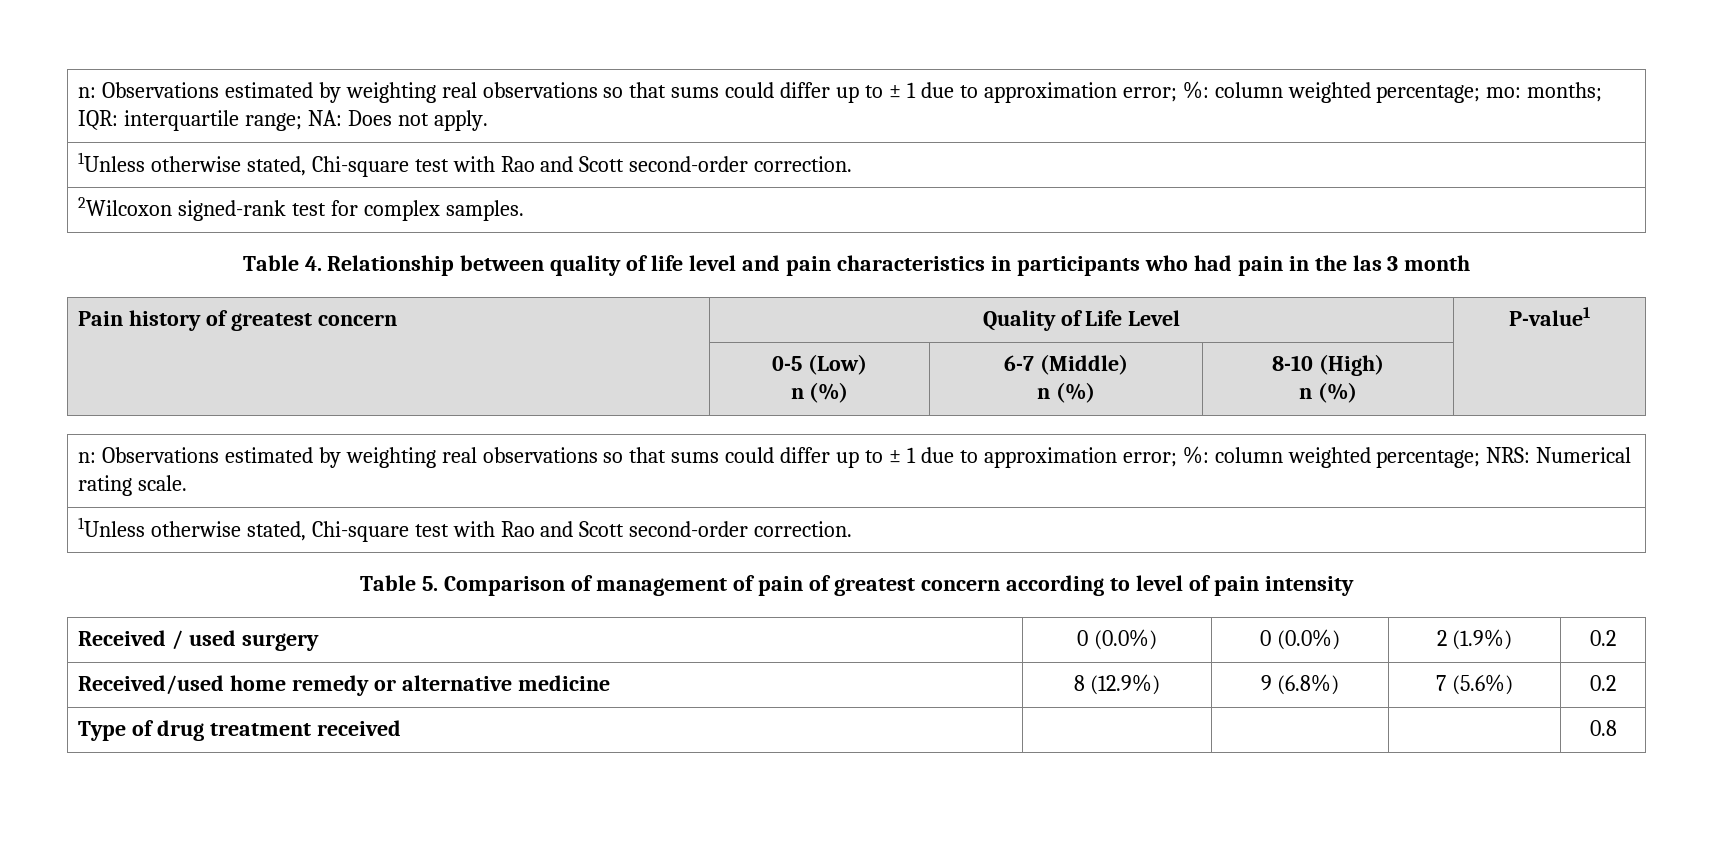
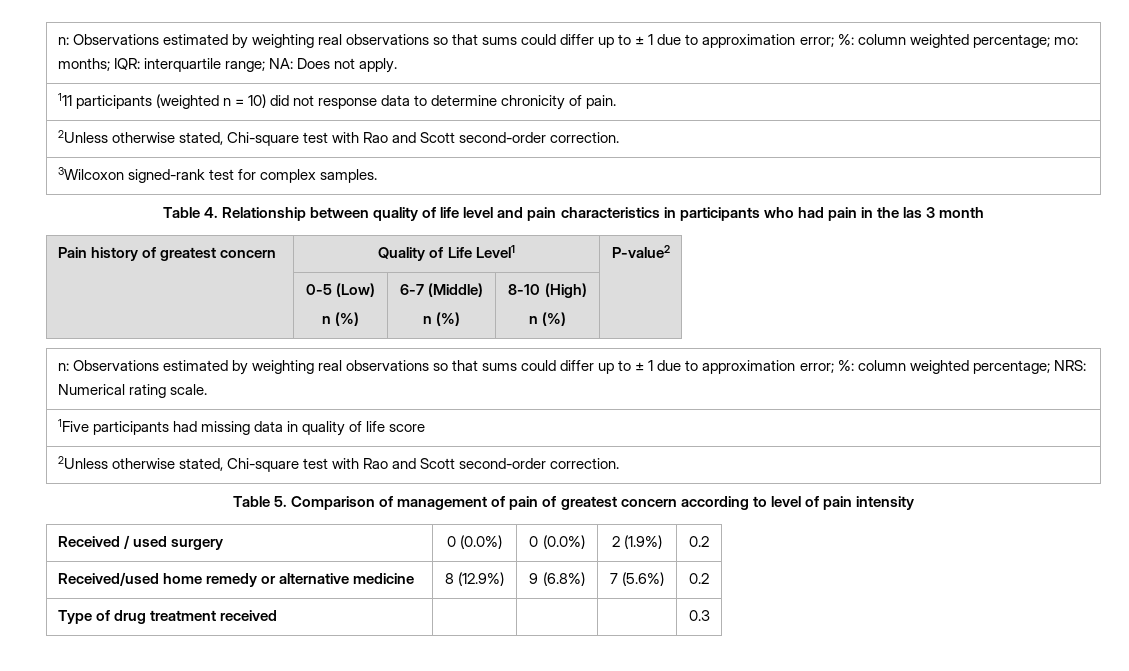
  n: Observations estimated by weighting real observations so that sums could differ up to ± 1 due to approximation error; %: column weighted percentage; mo: months; IQR: interquartile range; NA: Does not apply.
- 1Unless otherwise stated, Chi-square test with Rao and Scott second-order correction.
+ 111 participants (weighted n = 10) did not response data to determine chronicity of pain.
+ 2Unless otherwise stated, Chi-square test with Rao and Scott second-order correction.
- 2Wilcoxon signed-rank test for complex samples.
+ 3Wilcoxon signed-rank test for complex samples.
- Pain history of greatest concern | Quality of Life Level | P-value1
+ Pain history of greatest concern | Quality of Life Level1 | P-value2
  n: Observations estimated by weighting real observations so that sums could differ up to ± 1 due to approximation error; %: column weighted percentage; NRS: Numerical rating scale.
- 1Unless otherwise stated, Chi-square test with Rao and Scott second-order correction.
+ 1Five participants had missing data in quality of life score
+ 2Unless otherwise stated, Chi-square test with Rao and Scott second-order correction.
- Type of drug treatment received | | | | 0.8
+ Type of drug treatment received | | | | 0.3

